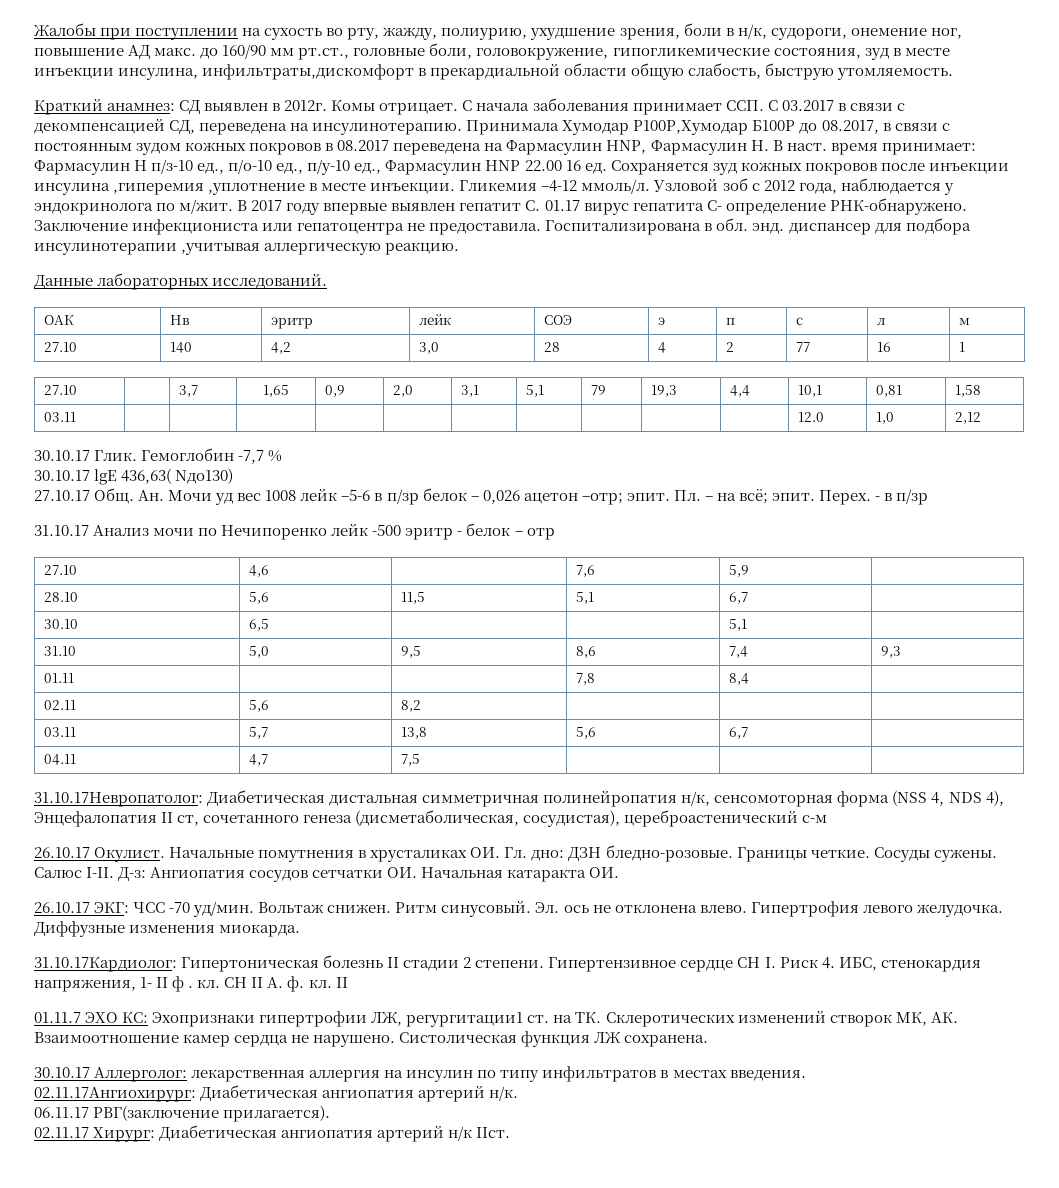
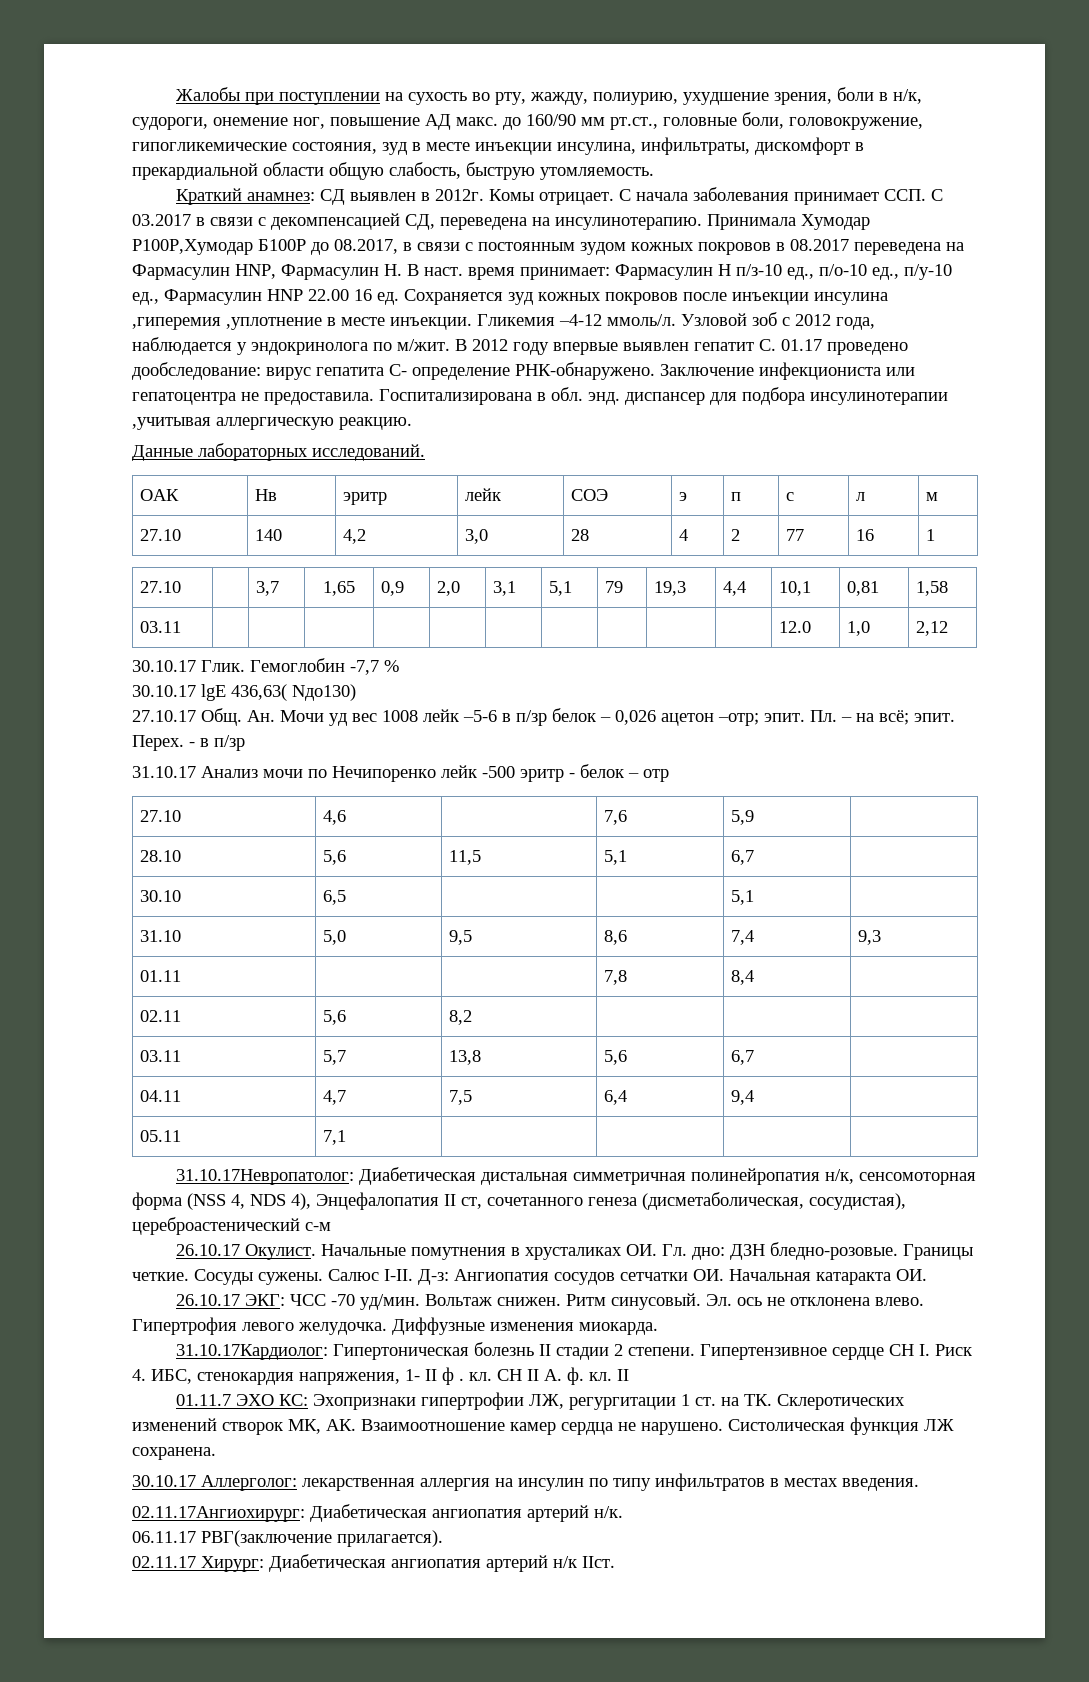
- Жалобы при поступлении на сухость во рту, жажду, полиурию, ухудшение зрения, боли в н/к, судороги, онемение ног, повышение АД макс. до 160/90 мм рт.ст., головные боли, головокружение, гипогликемические состояния, зуд в месте инъекции инсулина, инфильтраты,дискомфорт в прекардиальной области общую слабость, быструю утомляемость.
+ Жалобы при поступлении на сухость во рту, жажду, полиурию, ухудшение зрения, боли в н/к, судороги, онемение ног, повышение АД макс. до 160/90 мм рт.ст., головные боли, головокружение, гипогликемические состояния, зуд в месте инъекции инсулина, инфильтраты, дискомфорт в прекардиальной области общую слабость, быструю утомляемость.
- В 2017 году впервые выявлен гепатит С. 01.17 вирус гепатита С- определение РНК-обнаружено.
+ В 2012 году впервые выявлен гепатит С. 01.17 проведено дообследование: вирус гепатита С- определение РНК-обнаружено.
- 04.11 | 4,7 | 7,5 | | |
+ 04.11 | 4,7 | 7,5 | 6,4 | 9,4 |
+ 05.11 | 7,1 | | | |
- 01.11.7 ЭХО КС: Эхопризнаки гипертрофии ЛЖ, регургитации1 ст. на ТК. Склеротических изменений створок МК, АК. Взаимоотношение камер сердца не нарушено.
+ 01.11.7 ЭХО КС: Эхопризнаки гипертрофии ЛЖ, регургитации 1 ст. на ТК. Склеротических изменений створок МК, АК. Взаимоотношение камер сердца не нарушено.

